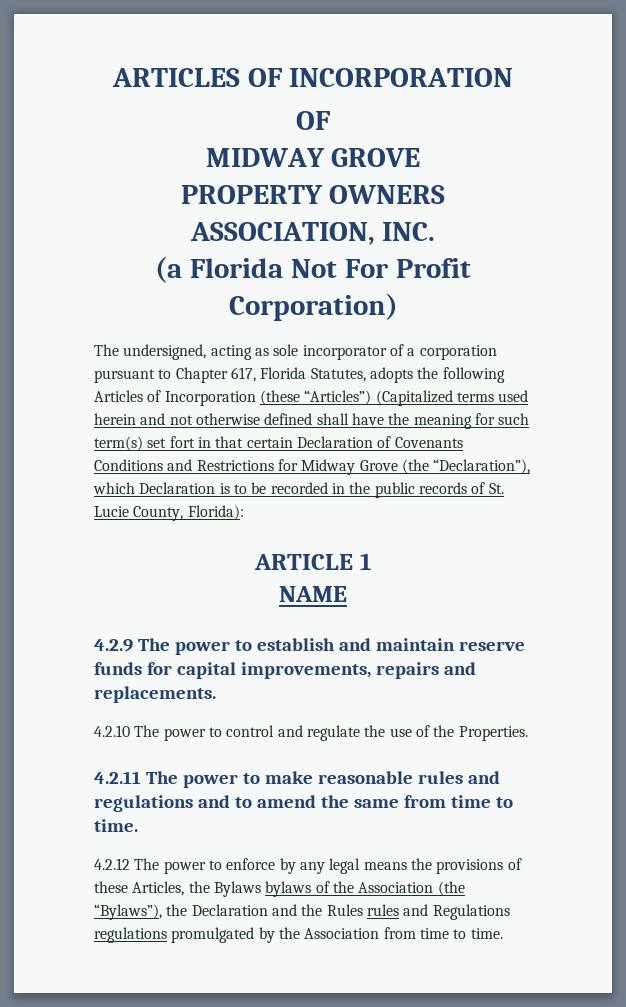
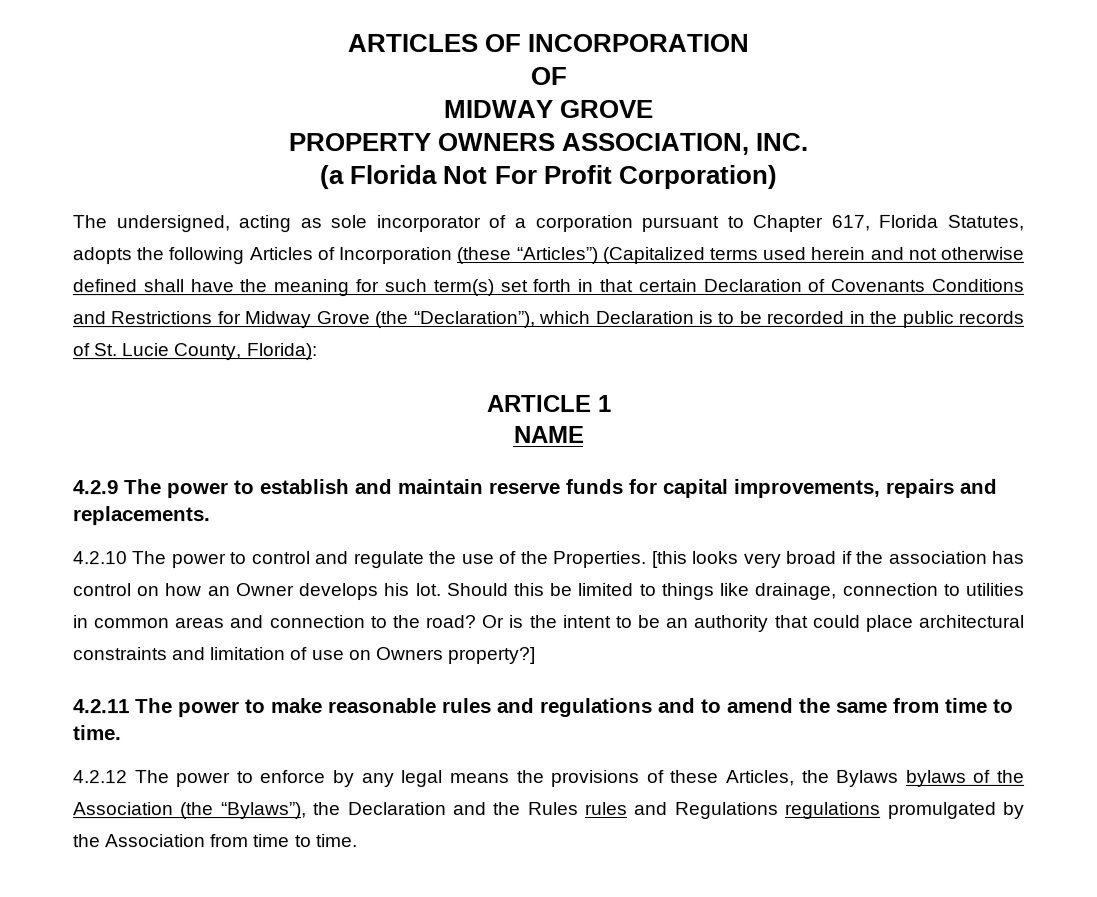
- The undersigned, acting as sole incorporator of a corporation pursuant to Chapter 617, Florida Statutes, adopts the following Articles of Incorporation (these “Articles”) (Capitalized terms used herein and not otherwise defined shall have the meaning for such term(s) set fort in that certain Declaration of Covenants Conditions and Restrictions for Midway Grove (the “Declaration”), which Declaration is to be recorded in the public records of St. Lucie County, Florida):
+ The undersigned, acting as sole incorporator of a corporation pursuant to Chapter 617, Florida Statutes, adopts the following Articles of Incorporation (these “Articles”) (Capitalized terms used herein and not otherwise defined shall have the meaning for such term(s) set forth in that certain Declaration of Covenants Conditions and Restrictions for Midway Grove (the “Declaration”), which Declaration is to be recorded in the public records of St. Lucie County, Florida):
+ [this looks very broad if the association has control on how an Owner develops his lot. Should this be limited to things like drainage, connection to utilities in common areas and connection to the road? Or is the intent to be an authority that could place architectural constraints and limitation of use on Owners property?]

